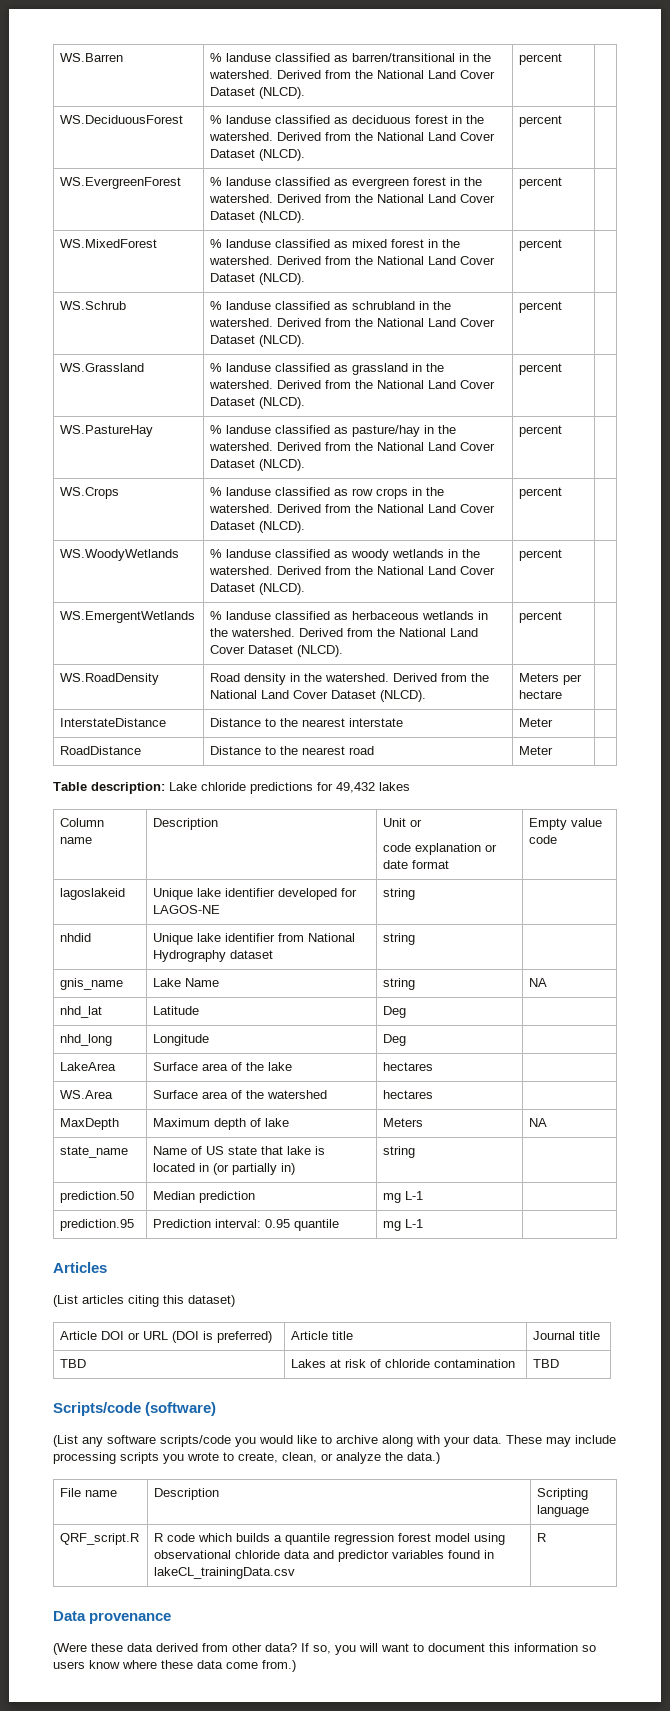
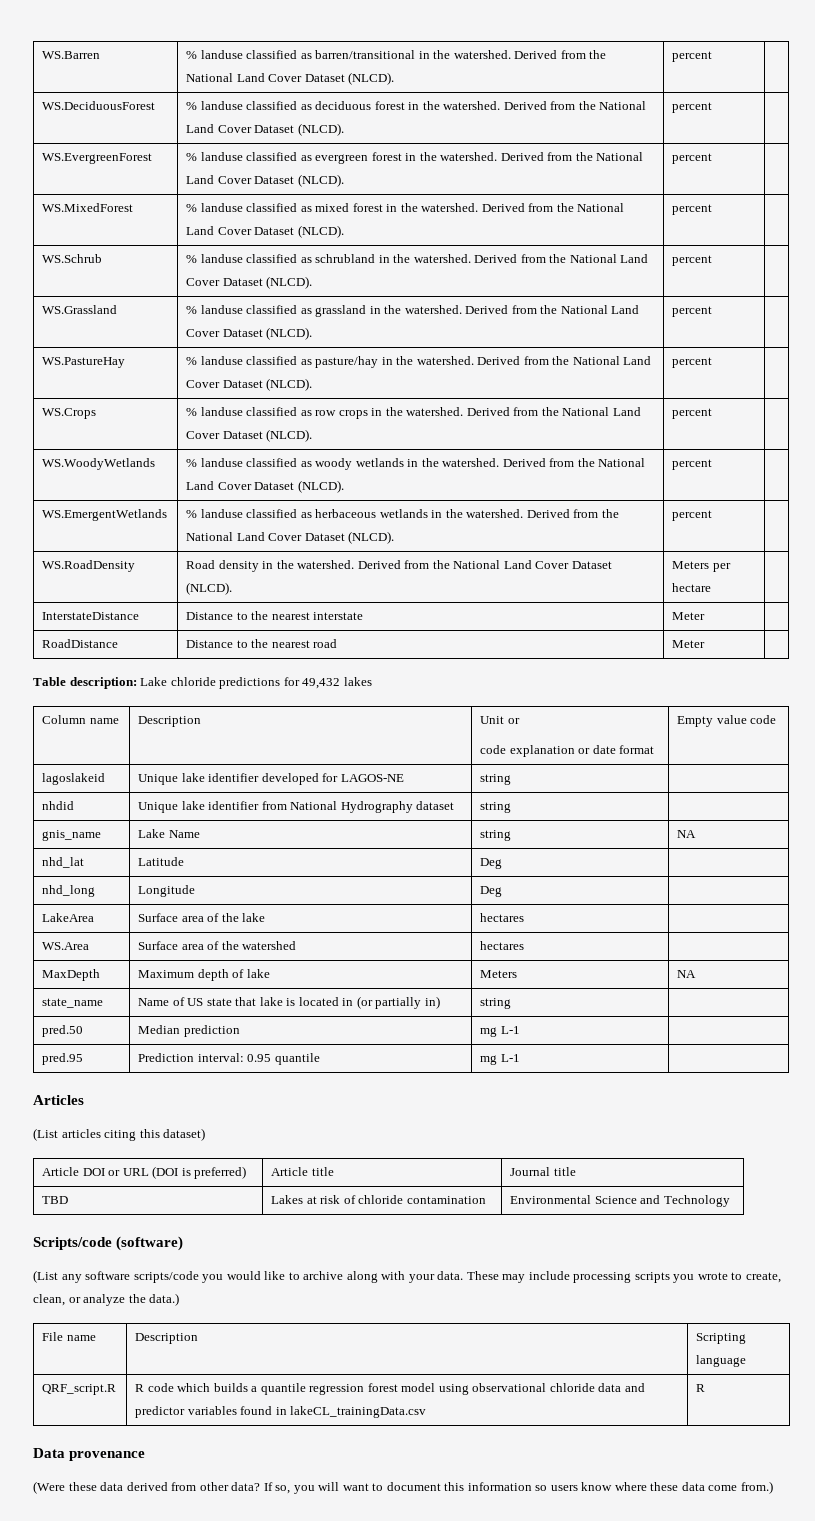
- prediction.50 | Median prediction | mg L-1 |
+ pred.50 | Median prediction | mg L-1 |
- prediction.95 | Prediction interval: 0.95 quantile | mg L-1 |
+ pred.95 | Prediction interval: 0.95 quantile | mg L-1 |
- TBD | Lakes at risk of chloride contamination | TBD
+ TBD | Lakes at risk of chloride contamination | Environmental Science and Technology

